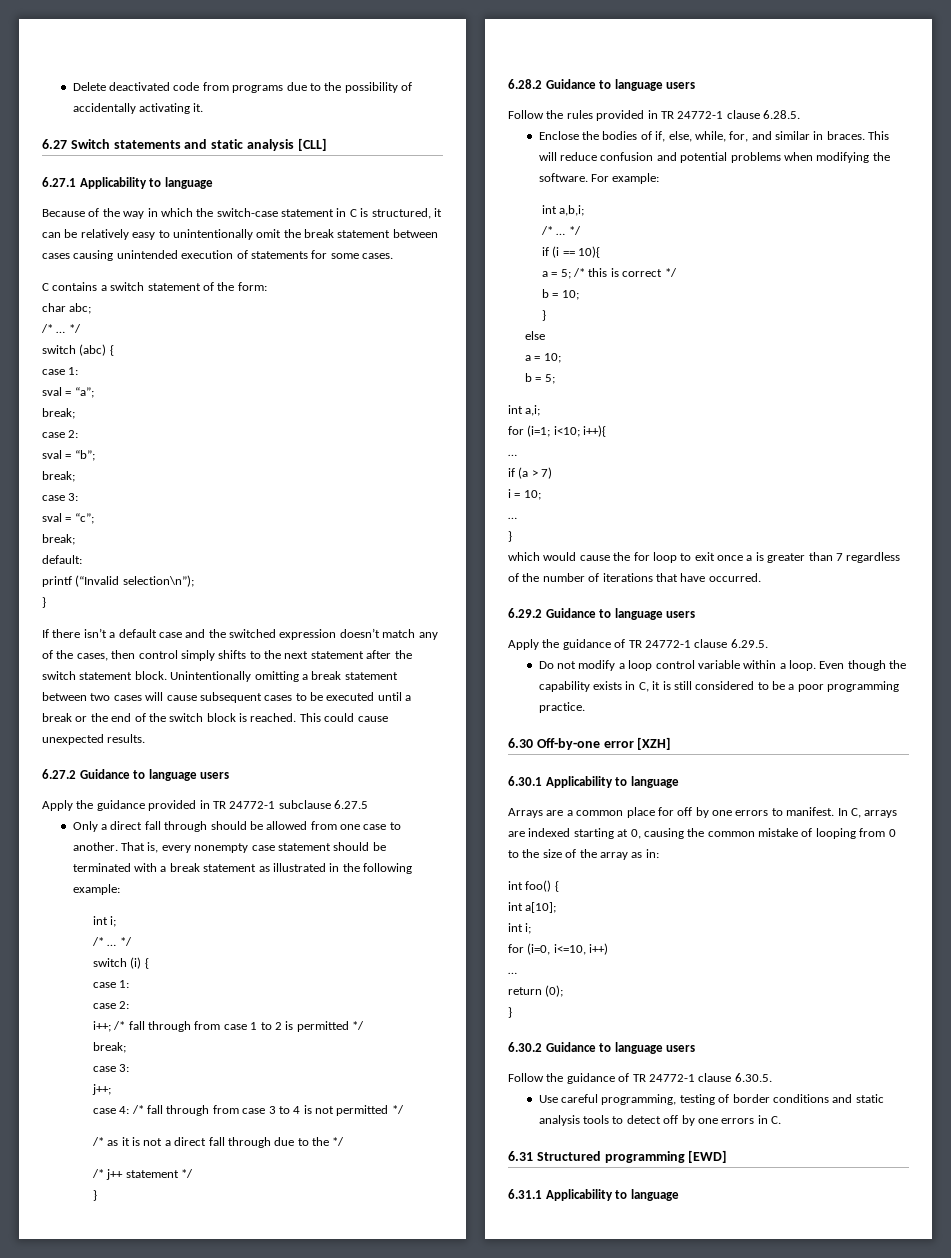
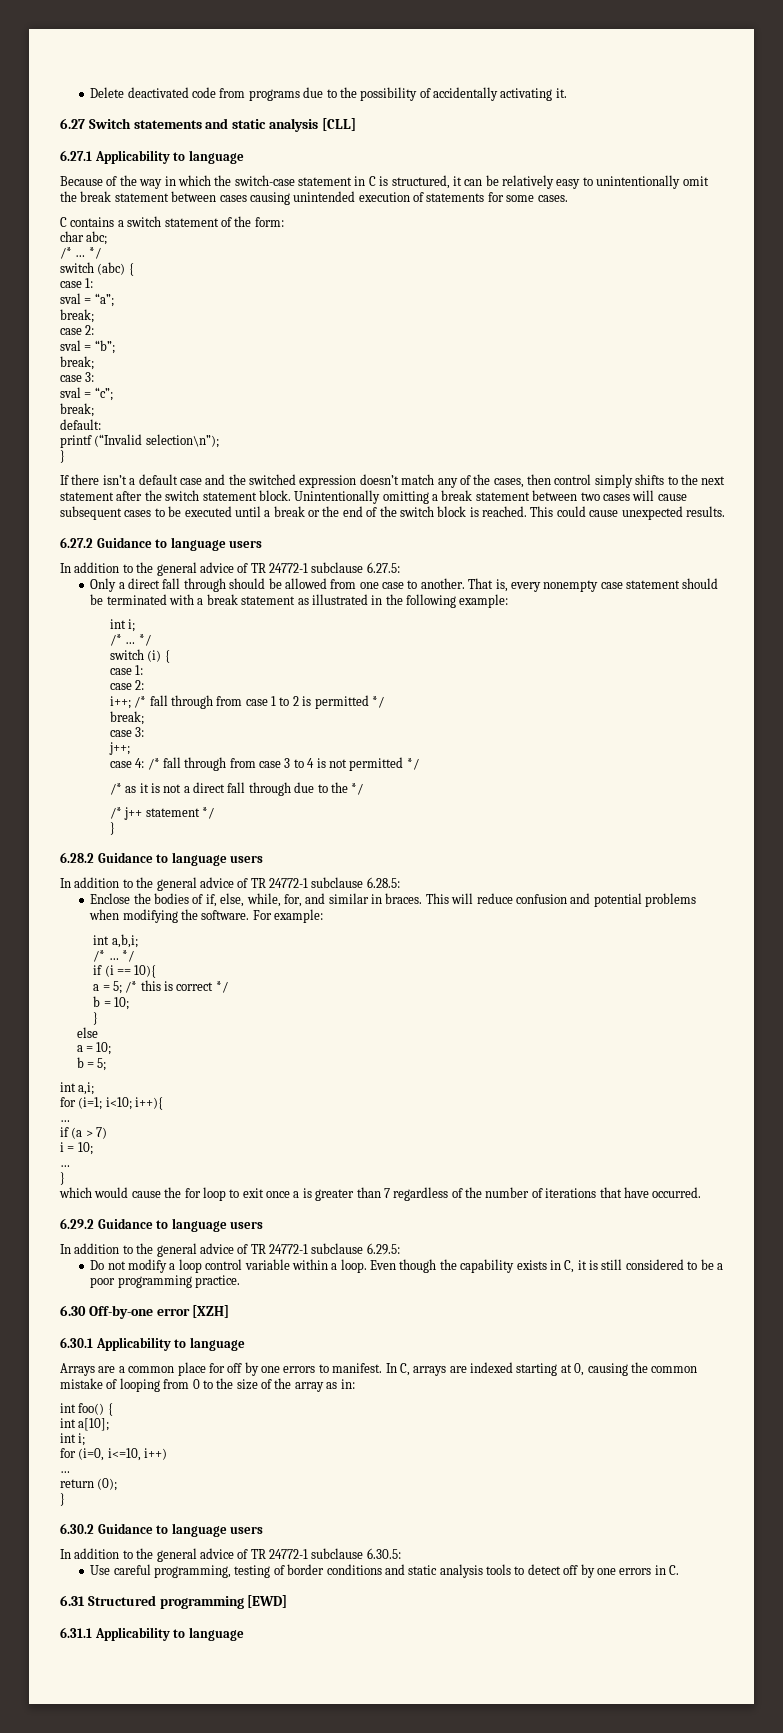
- Apply the guidance provided in TR 24772-1 subclause 6.27.5
+ In addition to the general advice of TR 24772-1 subclause 6.27.5:
- Follow the rules provided in TR 24772-1 clause 6.28.5.
+ In addition to the general advice of TR 24772-1 subclause 6.28.5:
- Apply the guidance of TR 24772-1 clause 6.29.5.
+ In addition to the general advice of TR 24772-1 subclause 6.29.5:
- Follow the guidance of TR 24772-1 clause 6.30.5.
+ In addition to the general advice of TR 24772-1 subclause 6.30.5:

